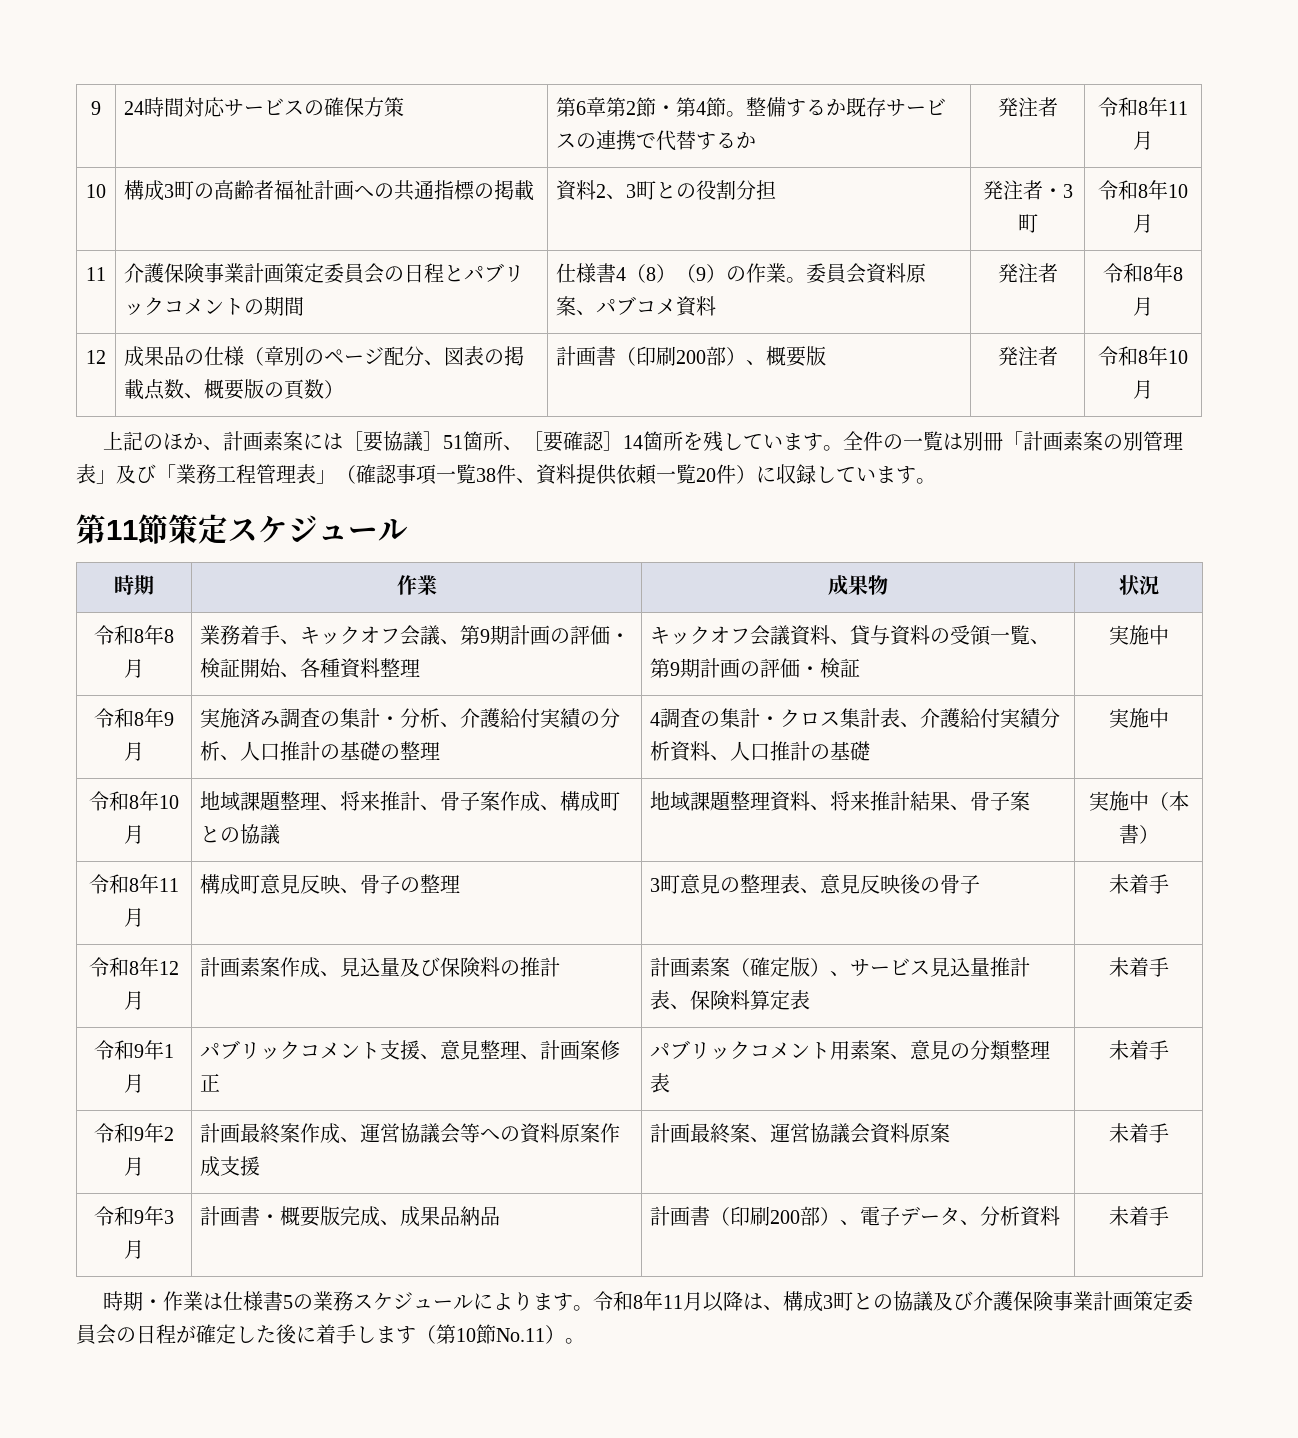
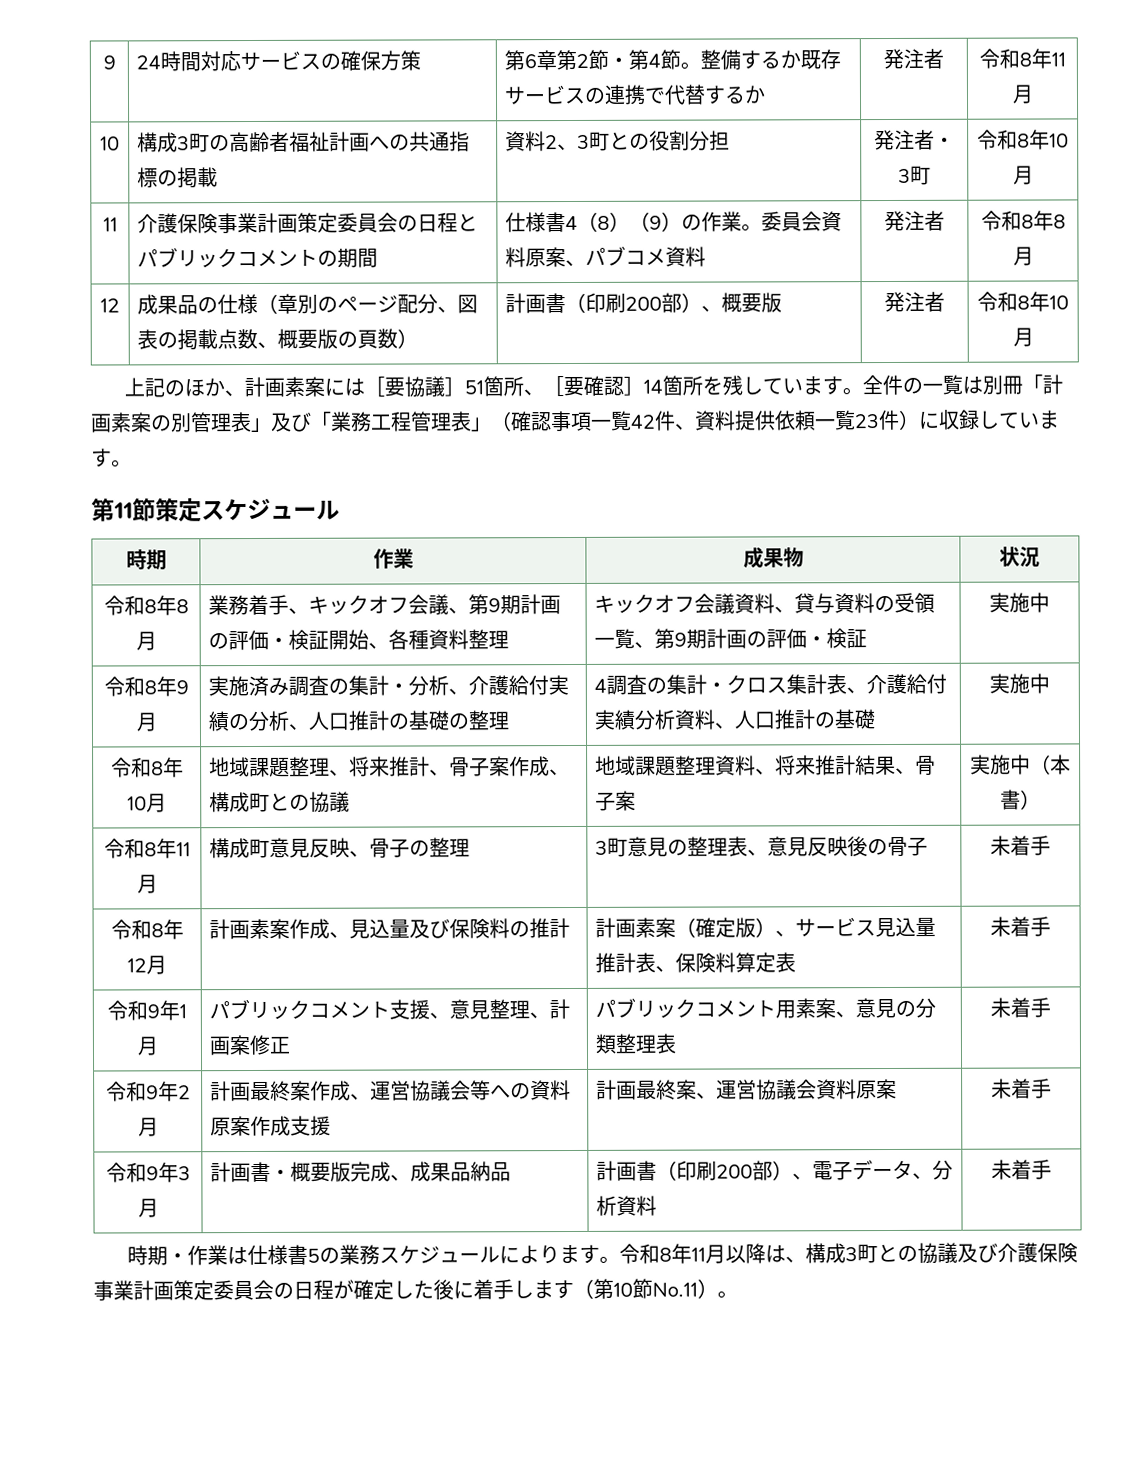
- 全件の一覧は別冊「計画素案の別管理表」及び「業務工程管理表」（確認事項一覧38件、資料提供依頼一覧20件）に収録しています。
+ 全件の一覧は別冊「計画素案の別管理表」及び「業務工程管理表」（確認事項一覧42件、資料提供依頼一覧23件）に収録しています。

